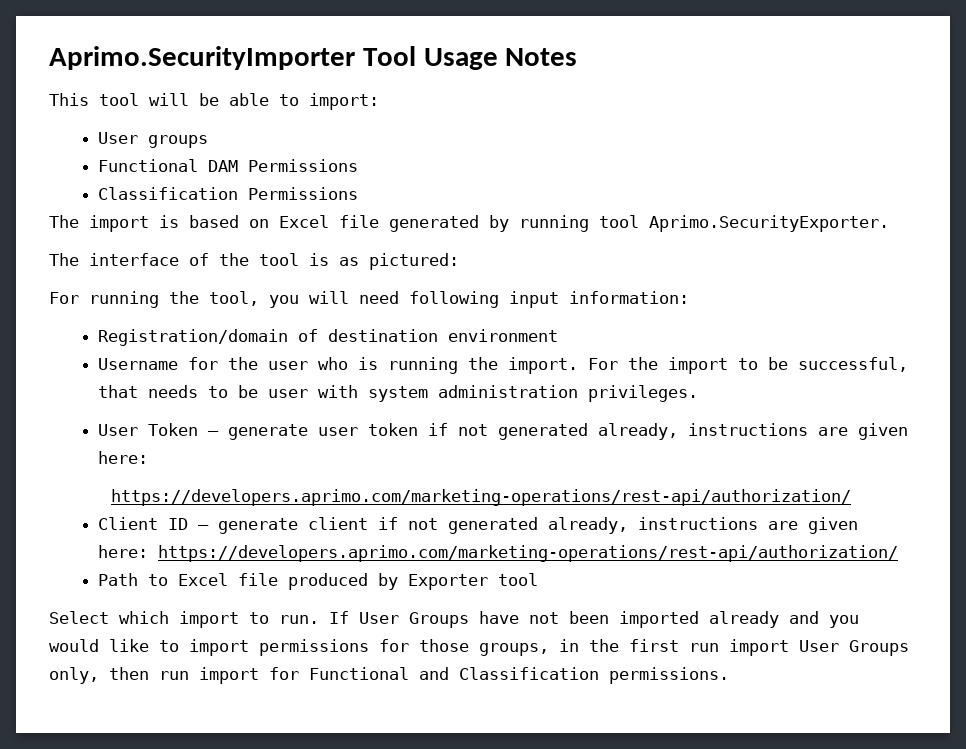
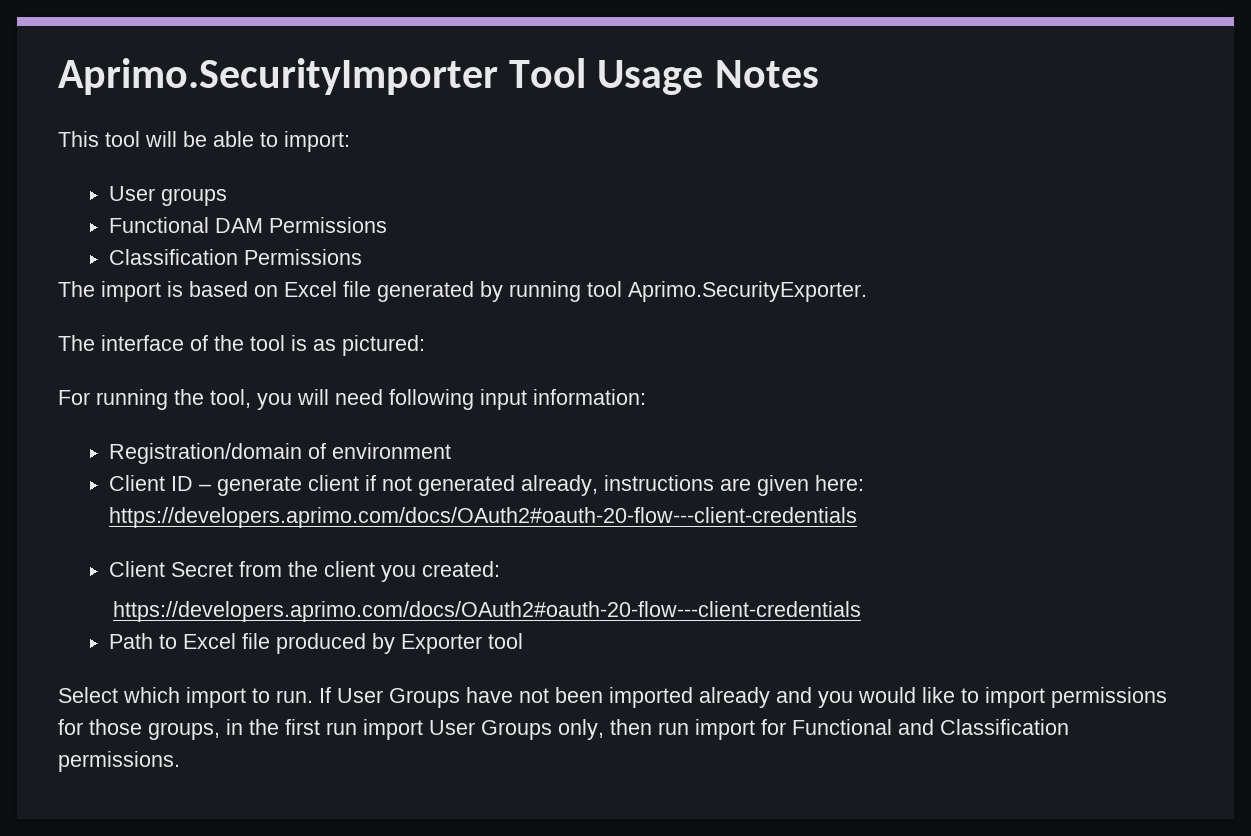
- Registration/domain of destination environment
+ Registration/domain of environment
- Username for the user who is running the import. For the import to be successful, that needs to be user with system administration privileges.
- User Token – generate user token if not generated already, instructions are given here:
- https://developers.aprimo.com/marketing-operations/rest-api/authorization/
- Client ID – generate client if not generated already, instructions are given here: https://developers.aprimo.com/marketing-operations/rest-api/authorization/
+ Client ID – generate client if not generated already, instructions are given here: https://developers.aprimo.com/docs/OAuth2#oauth-20-flow---client-credentials
+ Client Secret from the client you created:
+ https://developers.aprimo.com/docs/OAuth2#oauth-20-flow---client-credentials

